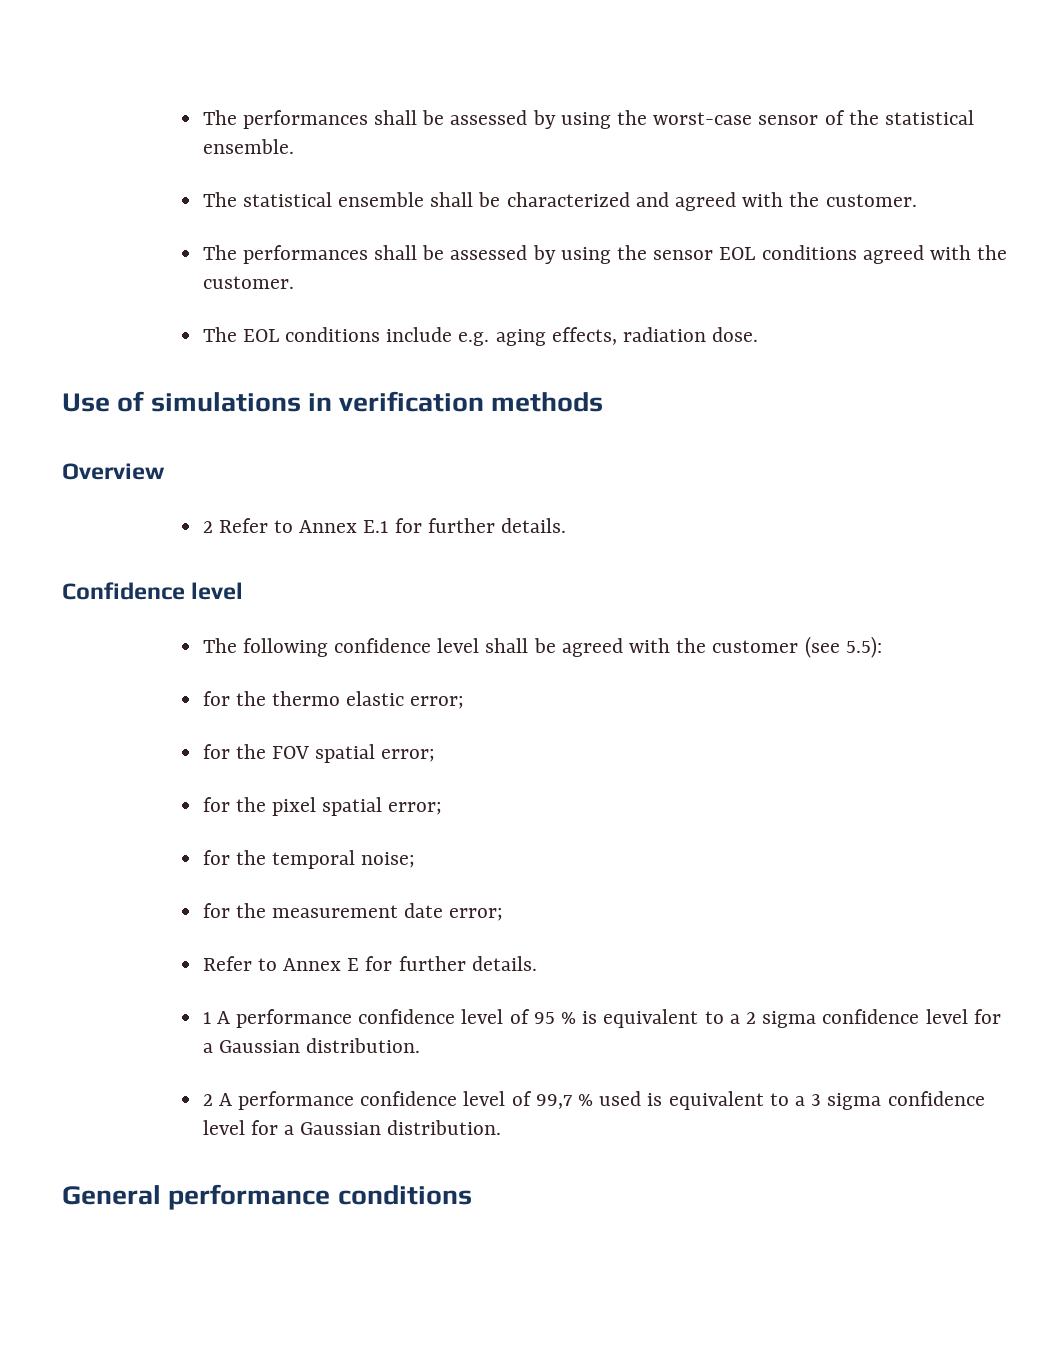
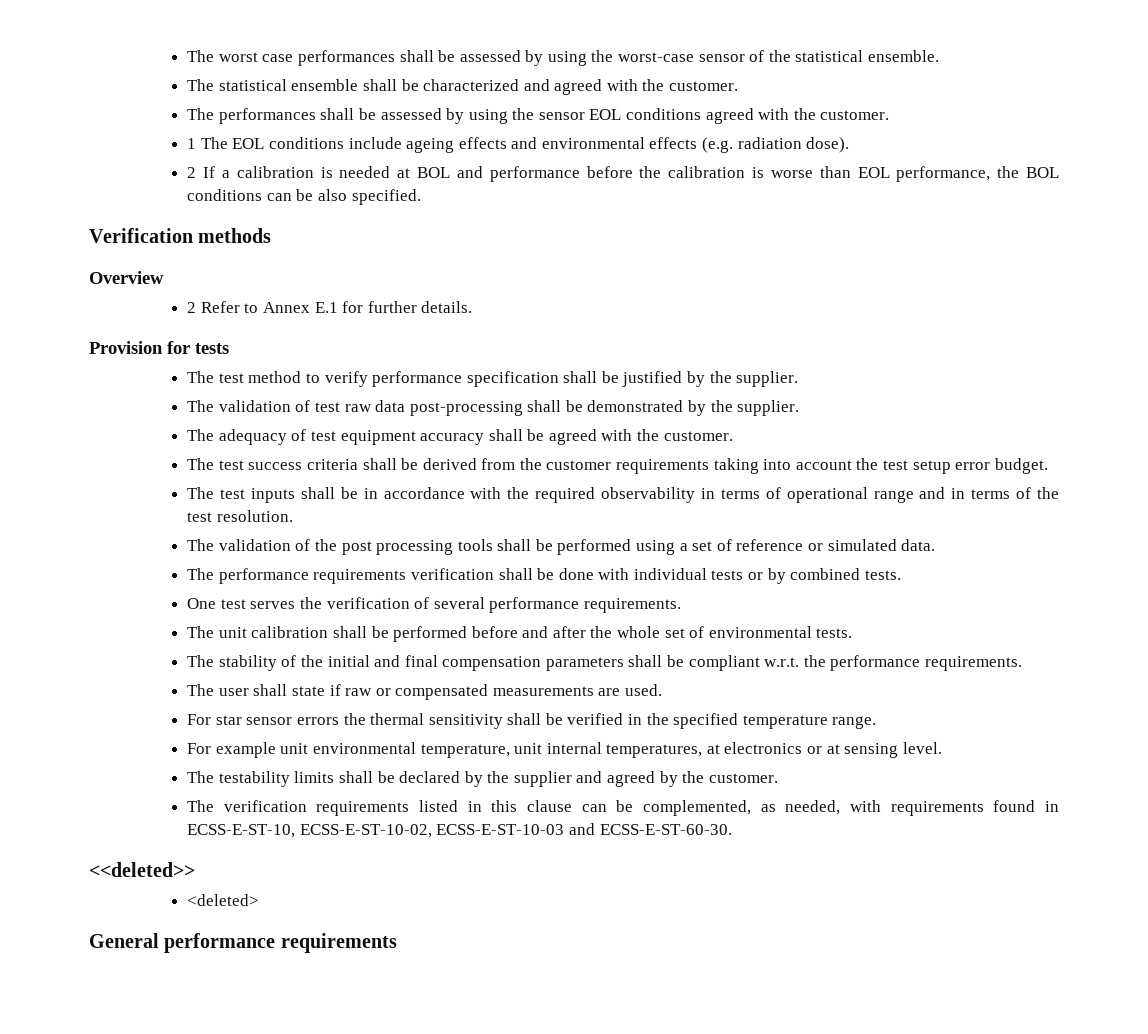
- The performances shall be assessed by using the worst-case sensor of the statistical ensemble.
+ The worst case performances shall be assessed by using the worst-case sensor of the statistical ensemble.
- The EOL conditions include e.g. aging effects, radiation dose.
- Use of simulations in verification methods
+ 1 The EOL conditions include ageing effects and environmental effects (e.g. radiation dose).
+ 2 If a calibration is needed at BOL and performance before the calibration is worse than EOL performance, the BOL conditions can be also specified.
+ Verification methods
- Confidence level
- The following confidence level shall be agreed with the customer (see 5.5):
- for the thermo elastic error;
- for the FOV spatial error;
- for the pixel spatial error;
- for the temporal noise;
- for the measurement date error;
- Refer to Annex E for further details.
- 1 A performance confidence level of 95 % is equivalent to a 2 sigma confidence level for a Gaussian distribution.
- 2 A performance confidence level of 99,7 % used is equivalent to a 3 sigma confidence level for a Gaussian distribution.
+ Provision for tests
+ The test method to verify performance specification shall be justified by the supplier.
+ The validation of test raw data post-processing shall be demonstrated by the supplier.
+ The adequacy of test equipment accuracy shall be agreed with the customer.
+ The test success criteria shall be derived from the customer requirements taking into account the test setup error budget.
+ The test inputs shall be in accordance with the required observability in terms of operational range and in terms of the test resolution.
+ The validation of the post processing tools shall be performed using a set of reference or simulated data.
+ The performance requirements verification shall be done with individual tests or by combined tests.
+ One test serves the verification of several performance requirements.
+ The unit calibration shall be performed before and after the whole set of environmental tests.
+ The stability of the initial and final compensation parameters shall be compliant w.r.t. the performance requirements.
+ The user shall state if raw or compensated measurements are used.
+ For star sensor errors the thermal sensitivity shall be verified in the specified temperature range.
+ For example unit environmental temperature, unit internal temperatures, at electronics or at sensing level.
+ The testability limits shall be declared by the supplier and agreed by the customer.
+ The verification requirements listed in this clause can be complemented, as needed, with requirements found in ECSS-E-ST-10, ECSS-E-ST-10-02, ECSS-E-ST-10-03 and ECSS-E-ST-60-30.
+ <<deleted>>
+ <deleted>
- General performance conditions
+ General performance requirements

